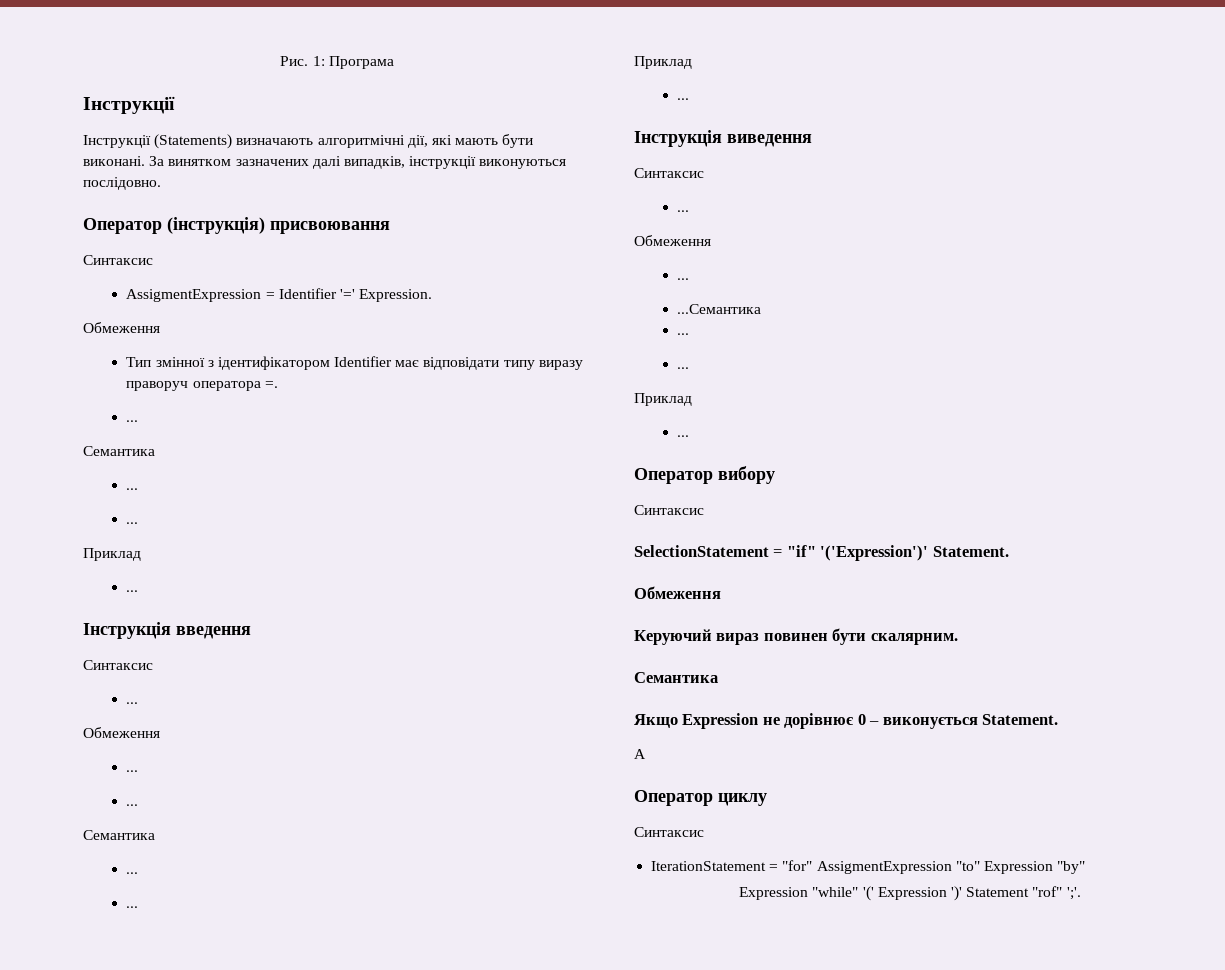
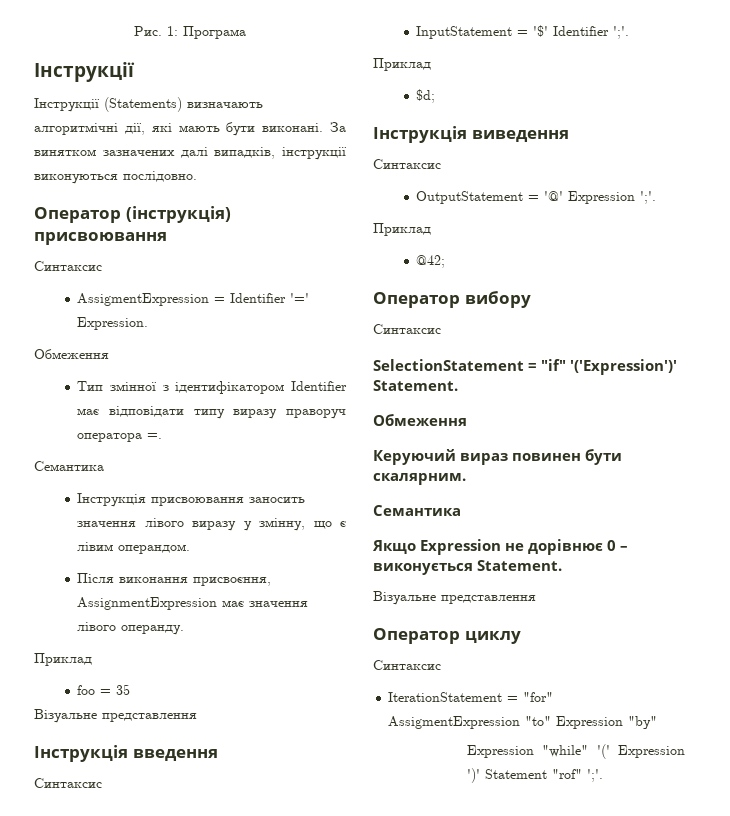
  Тип змiнної з iдентифiкатором Identifier має вiдповiдати типу виразу праворуч оператора =.
- ...
  Семантика
- ...
- ...
+ Інструкція присвоювання заносить значення лівого виразу у змінну, що є лівим операндом.
+ Після виконання присвоєння, AssignmentExpression має значення лівого операнду.
  Приклад
- ...
+ foo = 35
+ Візуальне представлення
  Iнструкцiя введення
  Синтаксис
- ...
- Обмеження
- ...
- ...
- Семантика
- ...
- ...
+ InputStatement = '$' Identifier ';'.
  Приклад
- ...
+ $d;
  Iнструкцiя виведення
  Синтаксис
- ...
- Обмеження
- ...
- ...Семантика
- ...
- ...
+ OutputStatement = '@' Expression ';'.
  Приклад
- ...
+ @42;
  Якщо Expression не дорівнює 0 – виконується Statement.
- A
+ Візуальне представлення

